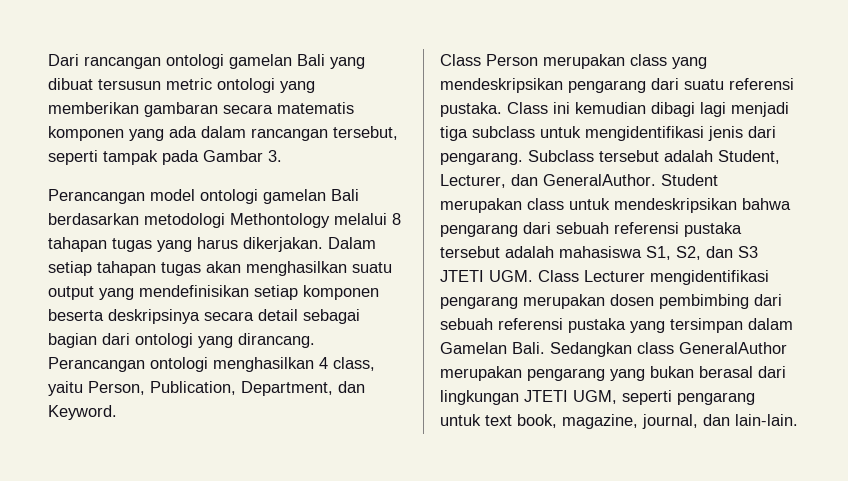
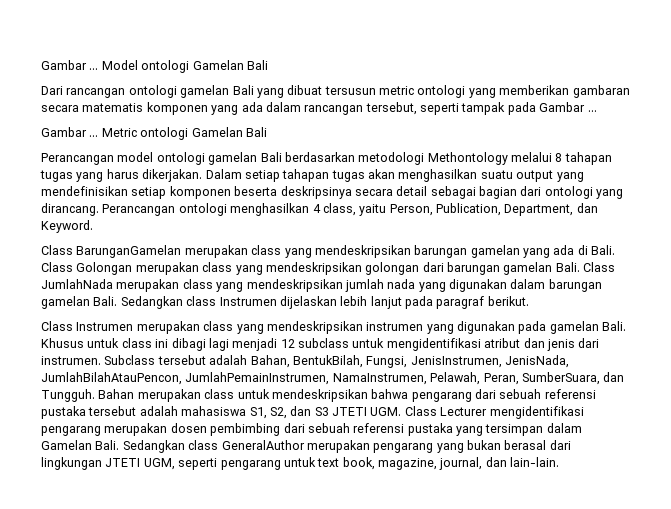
+ Gambar ... Model ontologi Gamelan Bali
- Dari rancangan ontologi gamelan Bali yang dibuat tersusun metric ontologi yang memberikan gambaran secara matematis komponen yang ada dalam rancangan tersebut, seperti tampak pada Gambar 3.
+ Dari rancangan ontologi gamelan Bali yang dibuat tersusun metric ontologi yang memberikan gambaran secara matematis komponen yang ada dalam rancangan tersebut, seperti tampak pada Gambar ...
+ Gambar ... Metric ontologi Gamelan Bali
- Class Person merupakan class yang mendeskripsikan pengarang dari suatu referensi pustaka. Class ini kemudian dibagi lagi menjadi tiga subclass untuk mengidentifikasi jenis dari pengarang.
+ Class BarunganGamelan merupakan class yang mendeskripsikan barungan gamelan yang ada di Bali. Class Golongan merupakan class yang mendeskripsikan golongan dari barungan gamelan Bali. Class JumlahNada merupakan class yang mendeskripsikan jumlah nada yang digunakan dalam barungan gamelan Bali. Sedangkan class Instrumen dijelaskan lebih lanjut pada paragraf berikut.
+ Class Instrumen merupakan class yang mendeskripsikan instrumen yang digunakan pada gamelan Bali. Khusus untuk class ini dibagi lagi menjadi 12 subclass untuk mengidentifikasi atribut dan jenis dari instrumen.
- Subclass tersebut adalah Student, Lecturer, dan GeneralAuthor. Student merupakan class untuk mendeskripsikan bahwa pengarang dari sebuah referensi pustaka tersebut adalah mahasiswa S1, S2, dan S3 JTETI UGM. Class Lecturer mengidentifikasi pengarang merupakan dosen pembimbing dari sebuah referensi pustaka yang tersimpan dalam Gamelan Bali.
+ Subclass tersebut adalah Bahan, BentukBilah, Fungsi, JenisInstrumen, JenisNada, JumlahBilahAtauPencon, JumlahPemainInstrumen, NamaInstrumen, Pelawah, Peran, SumberSuara, dan Tungguh. Bahan merupakan class untuk mendeskripsikan bahwa pengarang dari sebuah referensi pustaka tersebut adalah mahasiswa S1, S2, dan S3 JTETI UGM. Class Lecturer mengidentifikasi pengarang merupakan dosen pembimbing dari sebuah referensi pustaka yang tersimpan dalam Gamelan Bali.

